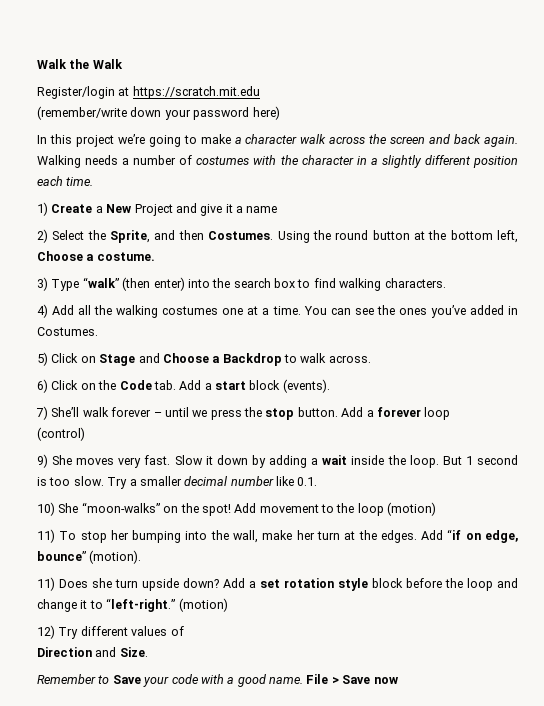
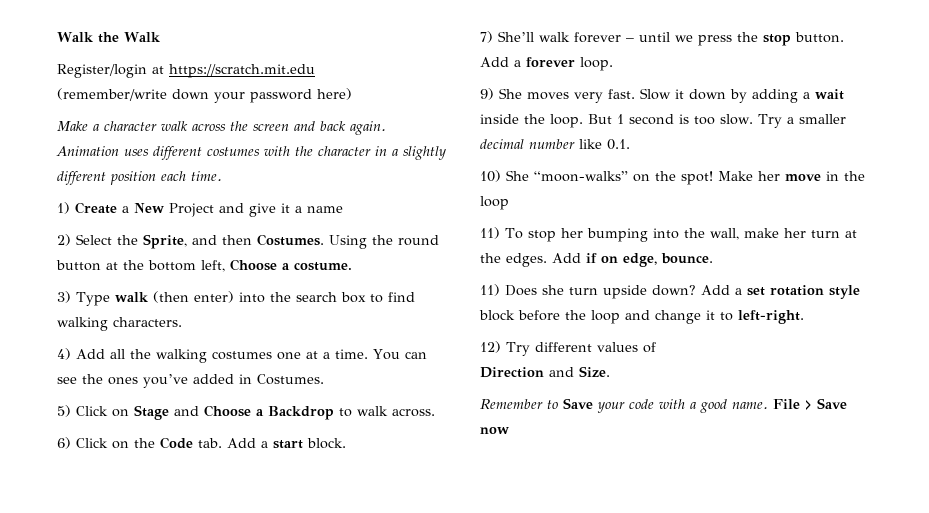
- In this project we’re going to make a character walk across the screen and back again.
+ Make a character walk across the screen and back again.
- Walking needs a number of costumes with the character in a slightly different position each time.
+ Animation uses different costumes with the character in a slightly different position each time.
- 3) Type “walk” (then enter) into the search box to find walking characters.
+ 3) Type walk (then enter) into the search box to find walking characters.
- 6) Click on the Code tab. Add a start block (events).
+ 6) Click on the Code tab. Add a start block.
- Add a forever loop
- (control)
+ Add a forever loop.
- Add movement to the loop (motion)
+ Make her move in the loop
- Add “if on edge, bounce” (motion).
+ Add if on edge, bounce.
- Add a set rotation style block before the loop and change it to “left-right.” (motion)
+ Add a set rotation style block before the loop and change it to left-right.

